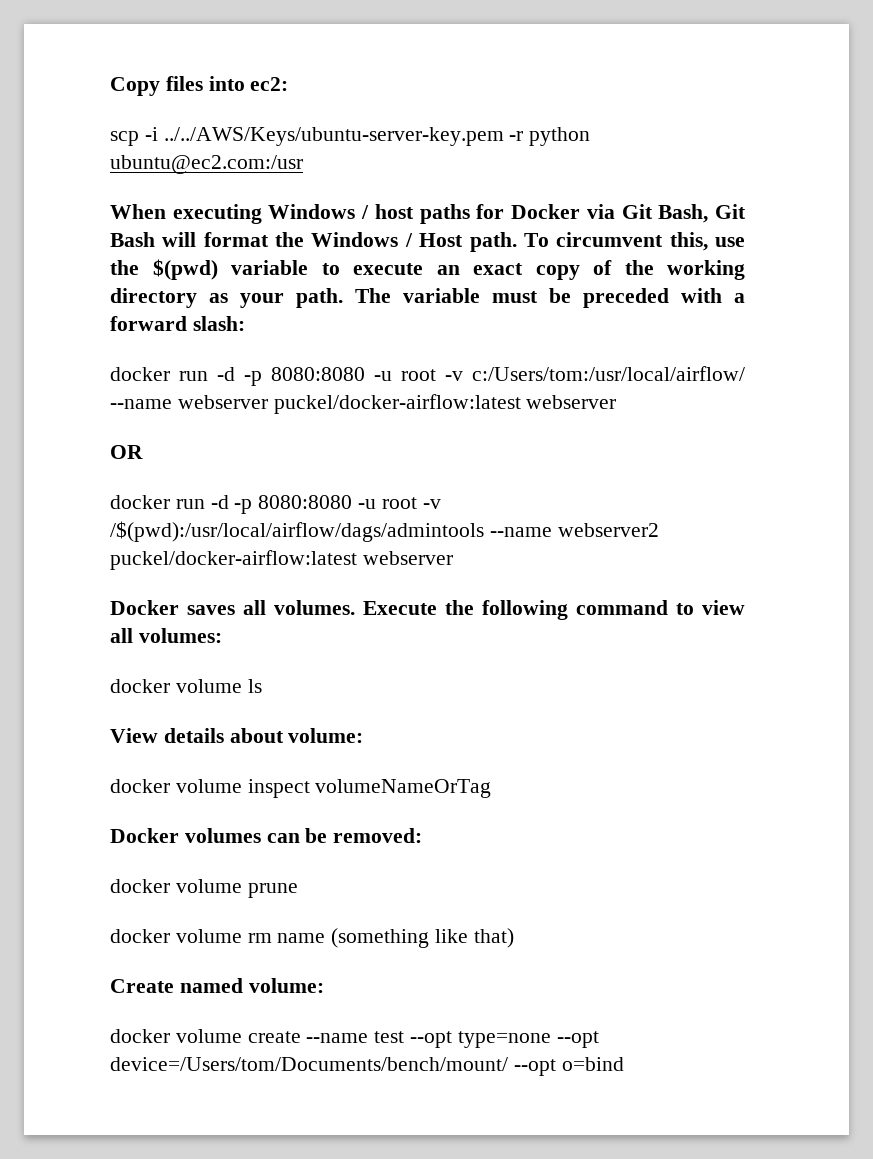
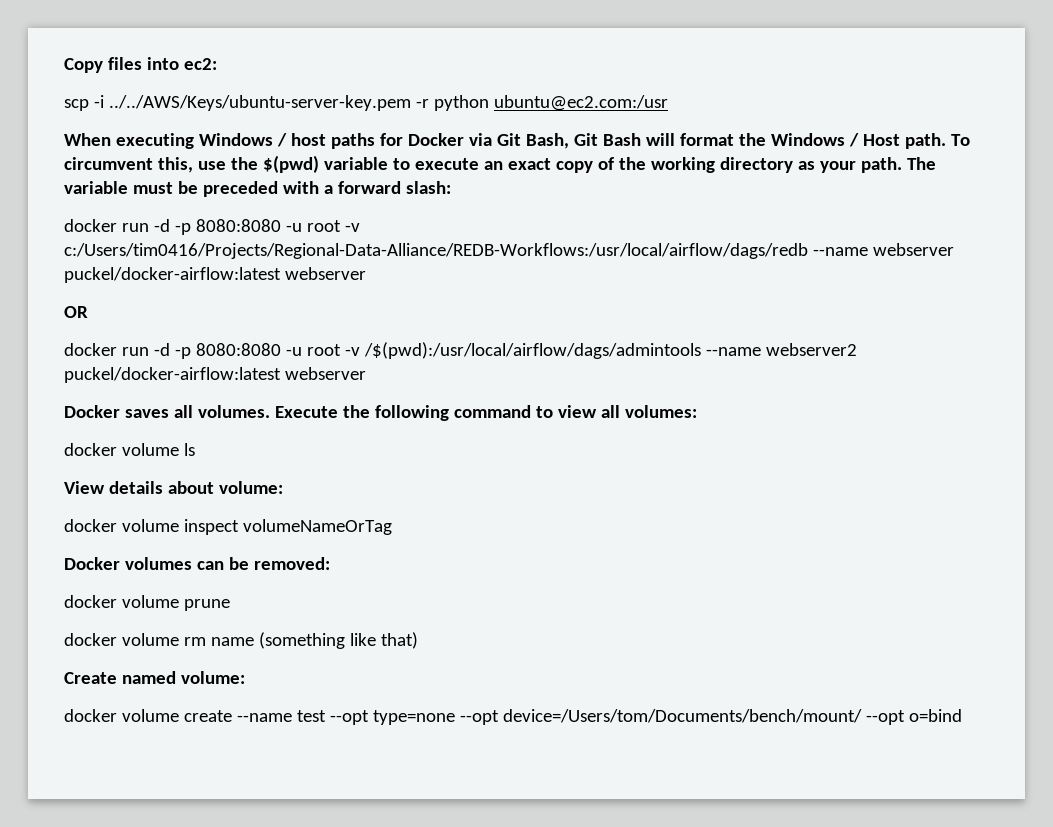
- docker run -d -p 8080:8080 -u root -v c:/Users/tom:/usr/local/airflow/ --name webserver puckel/docker-airflow:latest webserver
+ docker run -d -p 8080:8080 -u root -v c:/Users/tim0416/Projects/Regional-Data-Alliance/REDB-Workflows:/usr/local/airflow/dags/redb --name webserver puckel/docker-airflow:latest webserver

